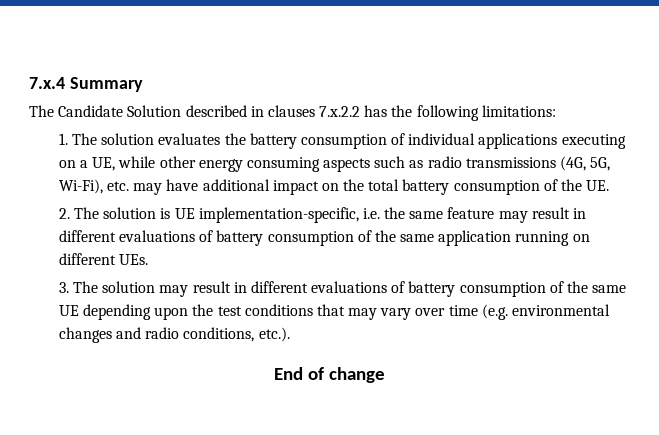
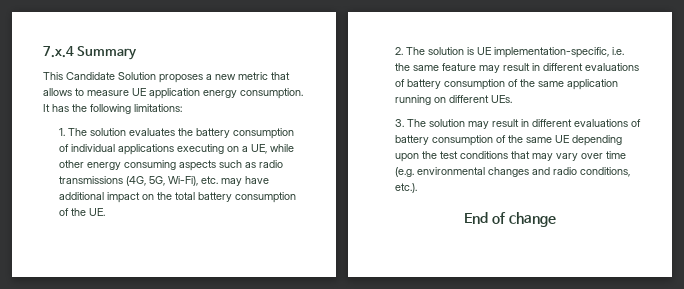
- The Candidate Solution described in clauses 7.x.2.2 has the following limitations:
+ This Candidate Solution proposes a new metric that allows to measure UE application energy consumption. It has the following limitations:

